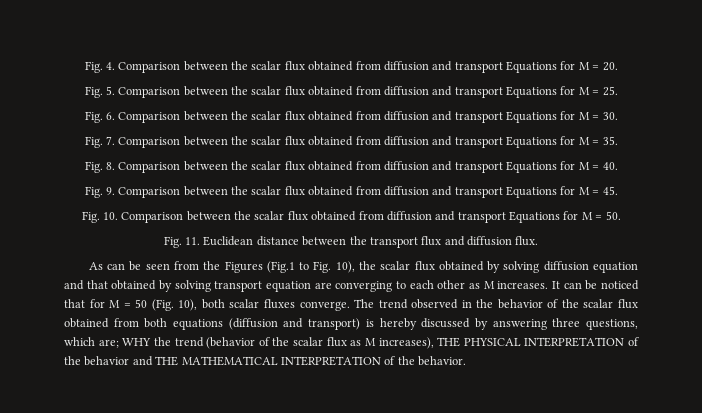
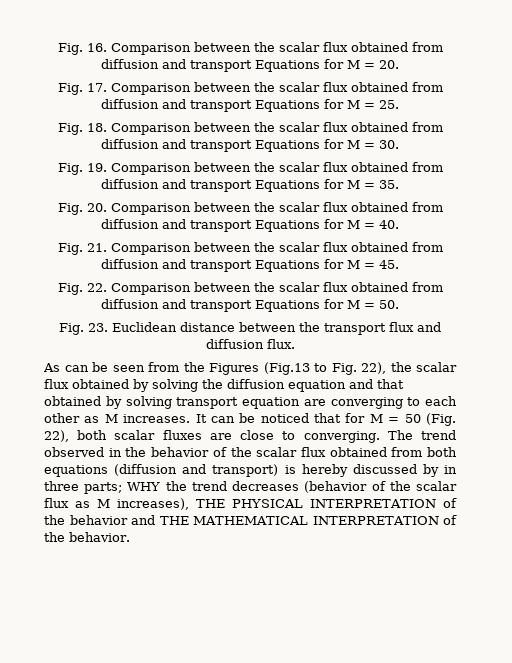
- Fig. 4. Comparison between the scalar flux obtained from diffusion and transport Equations for M = 20.
+ Fig. 16. Comparison between the scalar flux obtained from diffusion and transport Equations for M = 20.
- Fig. 5. Comparison between the scalar flux obtained from diffusion and transport Equations for M = 25.
+ Fig. 17. Comparison between the scalar flux obtained from diffusion and transport Equations for M = 25.
- Fig. 6. Comparison between the scalar flux obtained from diffusion and transport Equations for M = 30.
+ Fig. 18. Comparison between the scalar flux obtained from diffusion and transport Equations for M = 30.
- Fig. 7. Comparison between the scalar flux obtained from diffusion and transport Equations for M = 35.
+ Fig. 19. Comparison between the scalar flux obtained from diffusion and transport Equations for M = 35.
- Fig. 8. Comparison between the scalar flux obtained from diffusion and transport Equations for M = 40.
+ Fig. 20. Comparison between the scalar flux obtained from diffusion and transport Equations for M = 40.
- Fig. 9. Comparison between the scalar flux obtained from diffusion and transport Equations for M = 45.
+ Fig. 21. Comparison between the scalar flux obtained from diffusion and transport Equations for M = 45.
- Fig. 10. Comparison between the scalar flux obtained from diffusion and transport Equations for M = 50.
+ Fig. 22. Comparison between the scalar flux obtained from diffusion and transport Equations for M = 50.
- Fig. 11. Euclidean distance between the transport flux and diffusion flux.
+ Fig. 23. Euclidean distance between the transport flux and diffusion flux.
- As can be seen from the Figures (Fig.1 to Fig. 10), the scalar flux obtained by solving diffusion equation and that obtained by solving transport equation are converging to each other as M increases.
+ As can be seen from the Figures (Fig.13 to Fig. 22), the scalar flux obtained by solving the diffusion equation and that obtained by solving transport equation are converging to each other as M increases.
- It can be noticed that for M = 50 (Fig. 10), both scalar fluxes converge.
+ It can be noticed that for M = 50 (Fig. 22), both scalar fluxes are close to converging.
- The trend observed in the behavior of the scalar flux obtained from both equations (diffusion and transport) is hereby discussed by answering three questions, which are; WHY the trend (behavior of the scalar flux as M increases), THE PHYSICAL INTERPRETATION of the behavior and THE MATHEMATICAL INTERPRETATION of the behavior.
+ The trend observed in the behavior of the scalar flux obtained from both equations (diffusion and transport) is hereby discussed by in three parts; WHY the trend decreases (behavior of the scalar flux as M increases), THE PHYSICAL INTERPRETATION of the behavior and THE MATHEMATICAL INTERPRETATION of the behavior.

